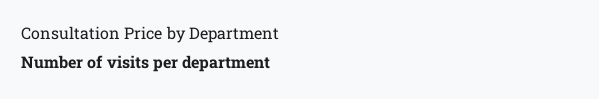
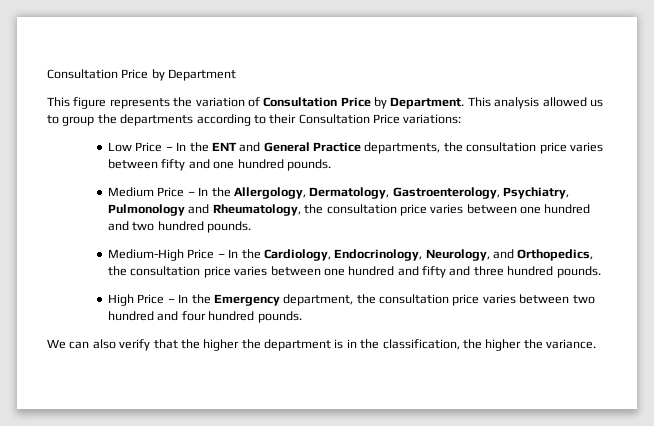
- Number of visits per department
+ This figure represents the variation of Consultation Price by Department. This analysis allowed us to group the departments according to their Consultation Price variations:
+ Low Price – In the ENT and General Practice departments, the consultation price varies between fifty and one hundred pounds.
+ Medium Price – In the Allergology, Dermatology, Gastroenterology, Psychiatry, Pulmonology and Rheumatology, the consultation price varies between one hundred and two hundred pounds.
+ Medium-High Price – In the Cardiology, Endocrinology, Neurology, and Orthopedics, the consultation price varies between one hundred and fifty and three hundred pounds.
+ High Price – In the Emergency department, the consultation price varies between two hundred and four hundred pounds.
+ We can also verify that the higher the department is in the classification, the higher the variance.

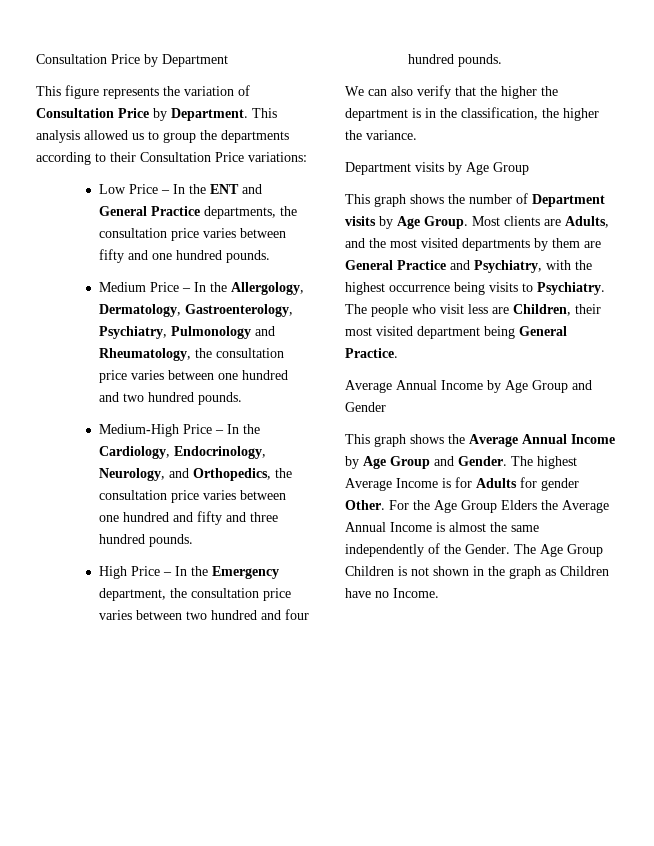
+ Department visits by Age Group
+ This graph shows the number of Department visits by Age Group. Most clients are Adults, and the most visited departments by them are General Practice and Psychiatry, with the highest occurrence being visits to Psychiatry. The people who visit less are Children, their most visited department being General Practice.
+ Average Annual Income by Age Group and Gender
+ This graph shows the Average Annual Income by Age Group and Gender. The highest Average Income is for Adults for gender Other. For the Age Group Elders the Average Annual Income is almost the same independently of the Gender. The Age Group Children is not shown in the graph as Children have no Income.

